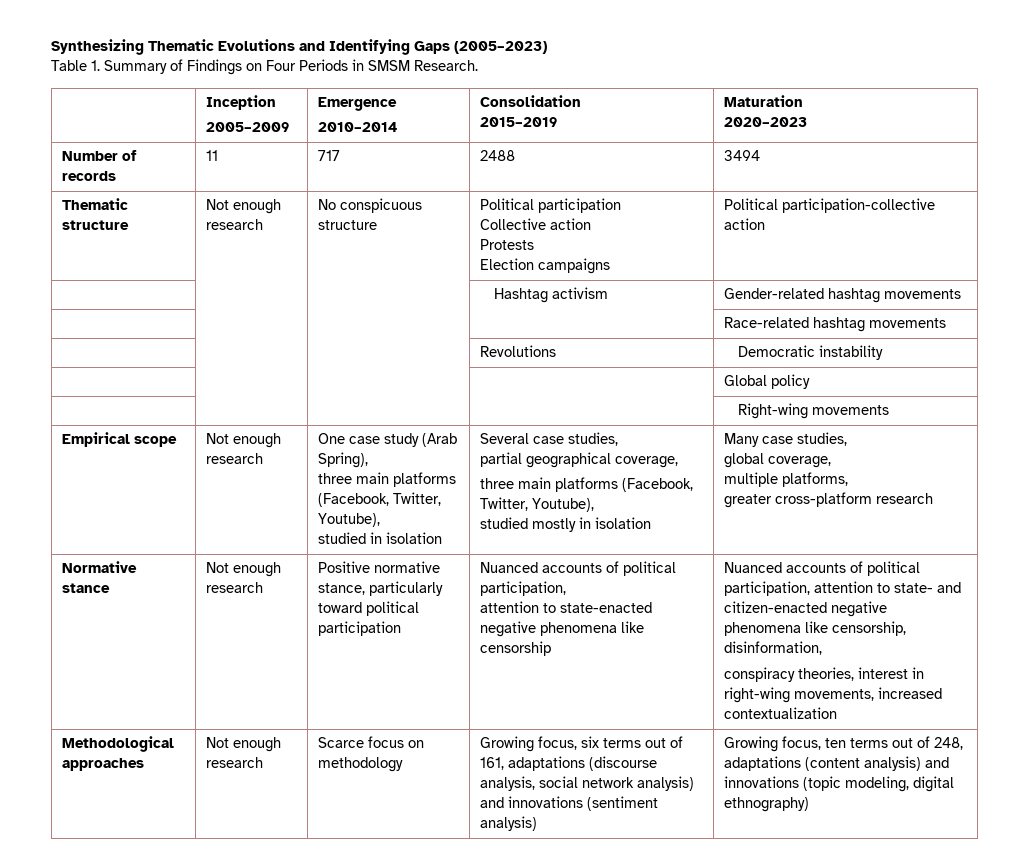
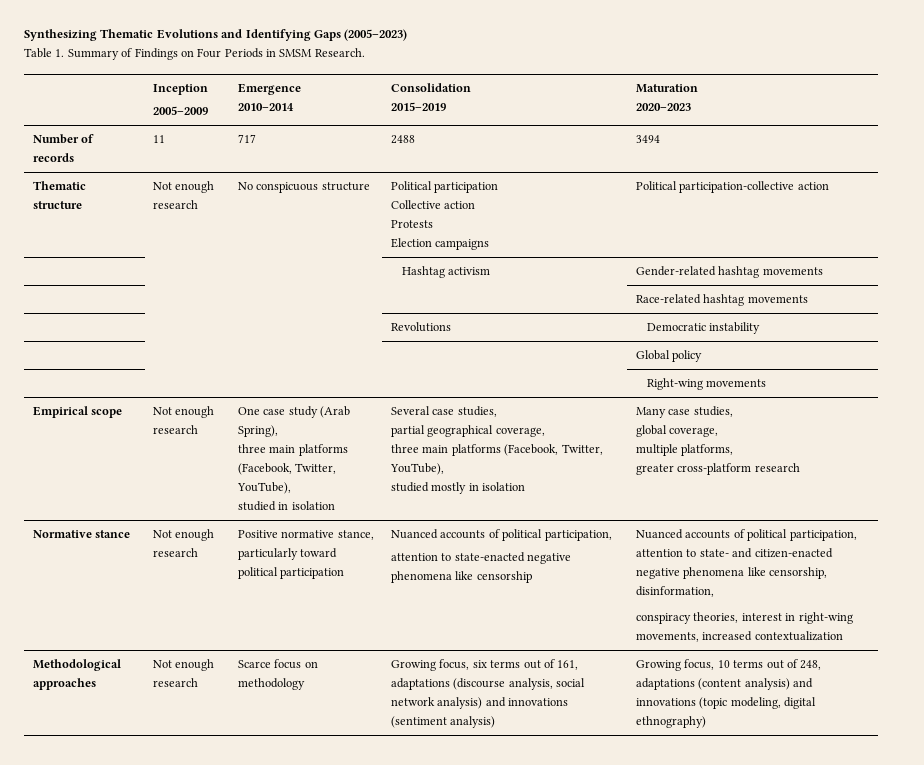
  One case study (Arab Spring),
- three main platforms (Facebook, Twitter, Youtube),
+ three main platforms (Facebook, Twitter, YouTube),
  partial geographical coverage,
- three main platforms (Facebook, Twitter, Youtube),
+ three main platforms (Facebook, Twitter, YouTube),
- Growing focus, ten terms out of 248, adaptations (content analysis) and innovations (topic modeling, digital ethnography)
+ Growing focus, 10 terms out of 248, adaptations (content analysis) and innovations (topic modeling, digital ethnography)

